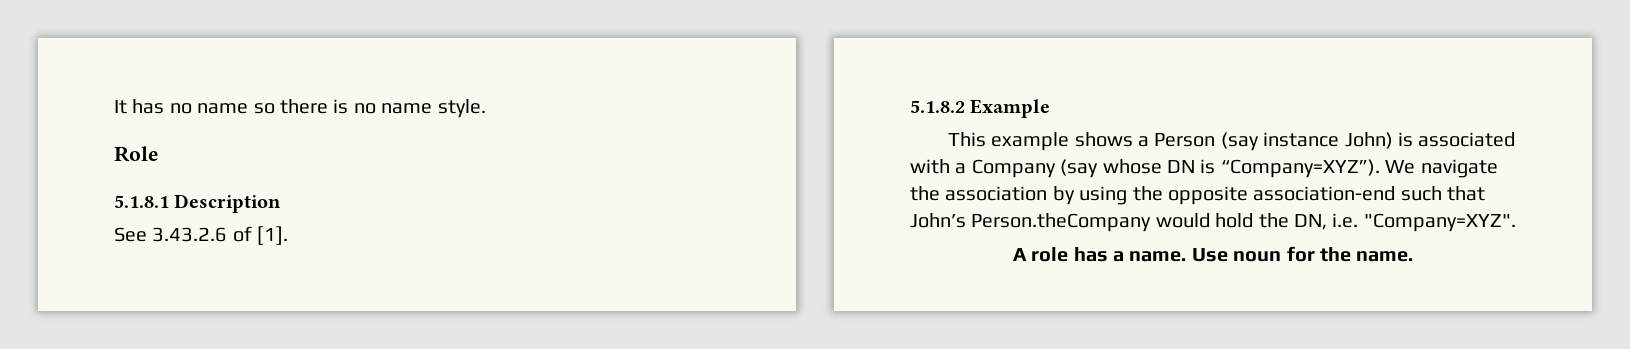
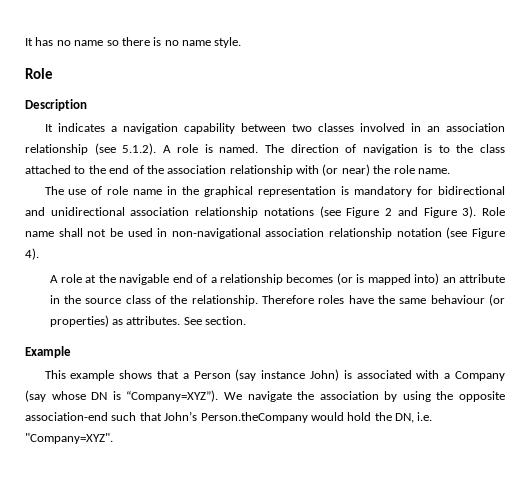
- 5.1.8.1 Description
+ Description
- See 3.43.2.6 of [1].
- 5.1.8.2 Example
+ It indicates a navigation capability between two classes involved in an association relationship (see 5.1.2). A role is named. The direction of navigation is to the class attached to the end of the association relationship with (or near) the role name.
+ The use of role name in the graphical representation is mandatory for bidirectional and unidirectional association relationship notations (see Figure 2 and Figure 3). Role name shall not be used in non-navigational association relationship notation (see Figure 4).
+ A role at the navigable end of a relationship becomes (or is mapped into) an attribute in the source class of the relationship. Therefore roles have the same behaviour (or properties) as attributes. See section.
+ Example
- This example shows a Person (say instance John) is associated with a Company (say whose DN is “Company=XYZ”).
+ This example shows that a Person (say instance John) is associated with a Company (say whose DN is “Company=XYZ”).
- A role has a name. Use noun for the name.

